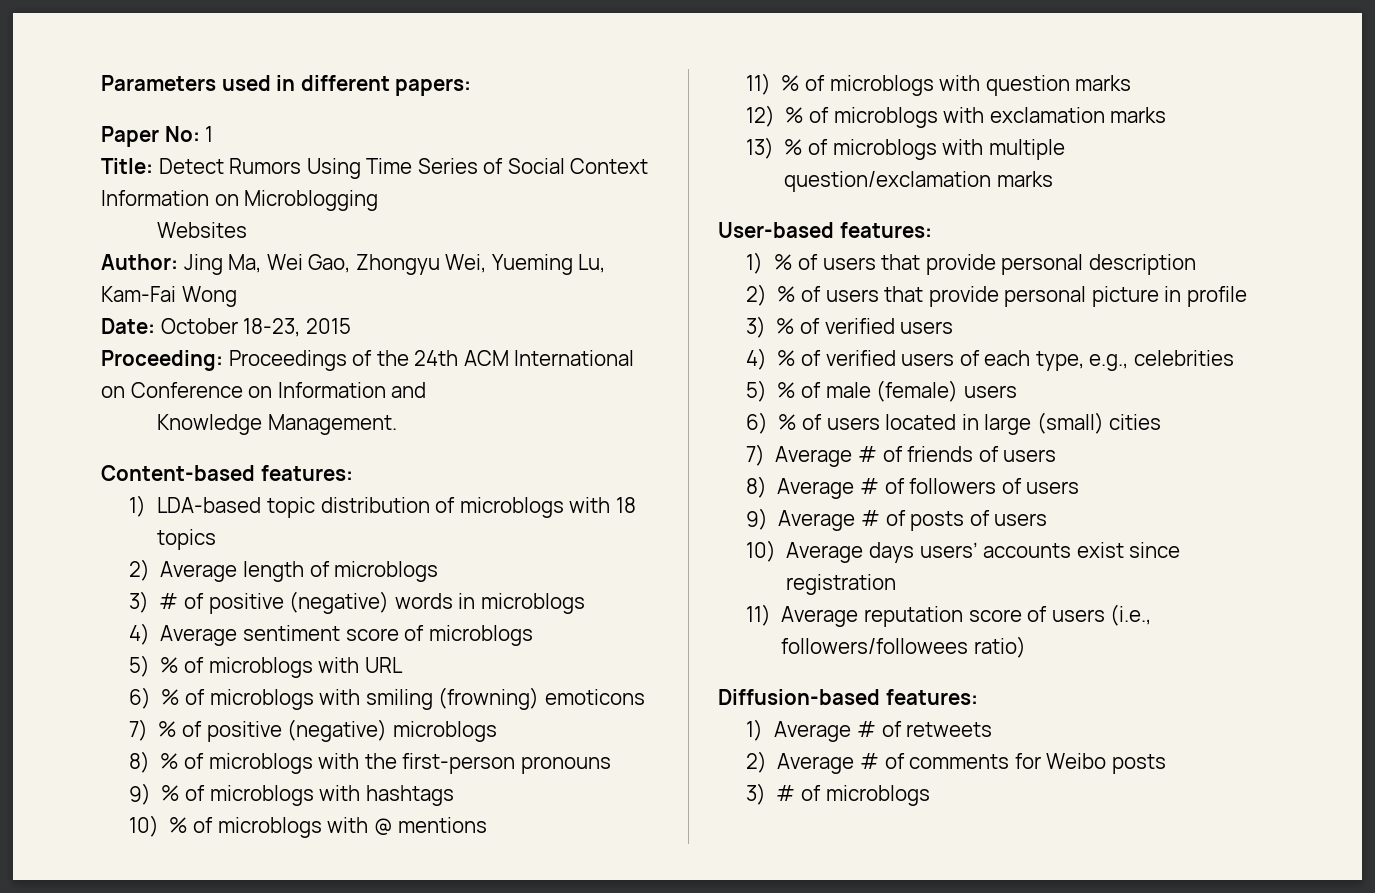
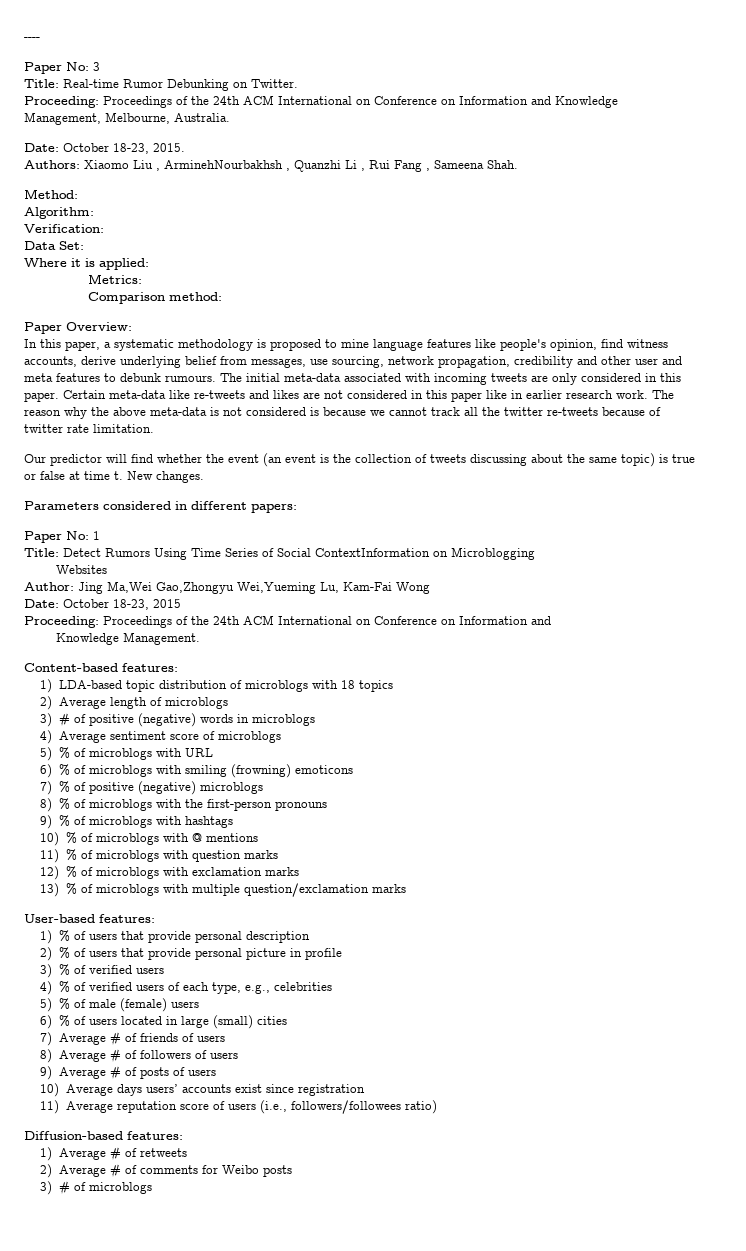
- Parameters used in different papers:
+ ----
+ Paper No: 3
+ Title: Real-time Rumor Debunking on Twitter.
+ Proceeding: Proceedings of the 24th ACM International on Conference on Information and Knowledge Management, Melbourne, Australia.
+ Date: October 18-23, 2015.
+ Authors: Xiaomo Liu , ArminehNourbakhsh , Quanzhi Li , Rui Fang , Sameena Shah.
+ Method:
+ Algorithm:
+ Verification:
+ Data Set:
+ Where it is applied:
+ Metrics:
+ Comparison method:
+ Paper Overview:
+ In this paper, a systematic methodology is proposed to mine language features like people's opinion, find witness accounts, derive underlying belief from messages, use sourcing, network propagation, credibility and other user and meta features to debunk rumours. The initial meta-data associated with incoming tweets are only considered in this paper. Certain meta-data like re-tweets and likes are not considered in this paper like in earlier research work. The reason why the above meta-data is not considered is because we cannot track all the twitter re-tweets because of twitter rate limitation.
+ Our predictor will find whether the event (an event is the collection of tweets discussing about the same topic) is true or false at time t. New changes.
+ Parameters considered in different papers:
- Title: Detect Rumors Using Time Series of Social Context Information on Microblogging
+ Title: Detect Rumors Using Time Series of Social ContextInformation on Microblogging
- Author: Jing Ma, Wei Gao, Zhongyu Wei, Yueming Lu, Kam-Fai Wong
+ Author: Jing Ma,Wei Gao,Zhongyu Wei,Yueming Lu, Kam-Fai Wong

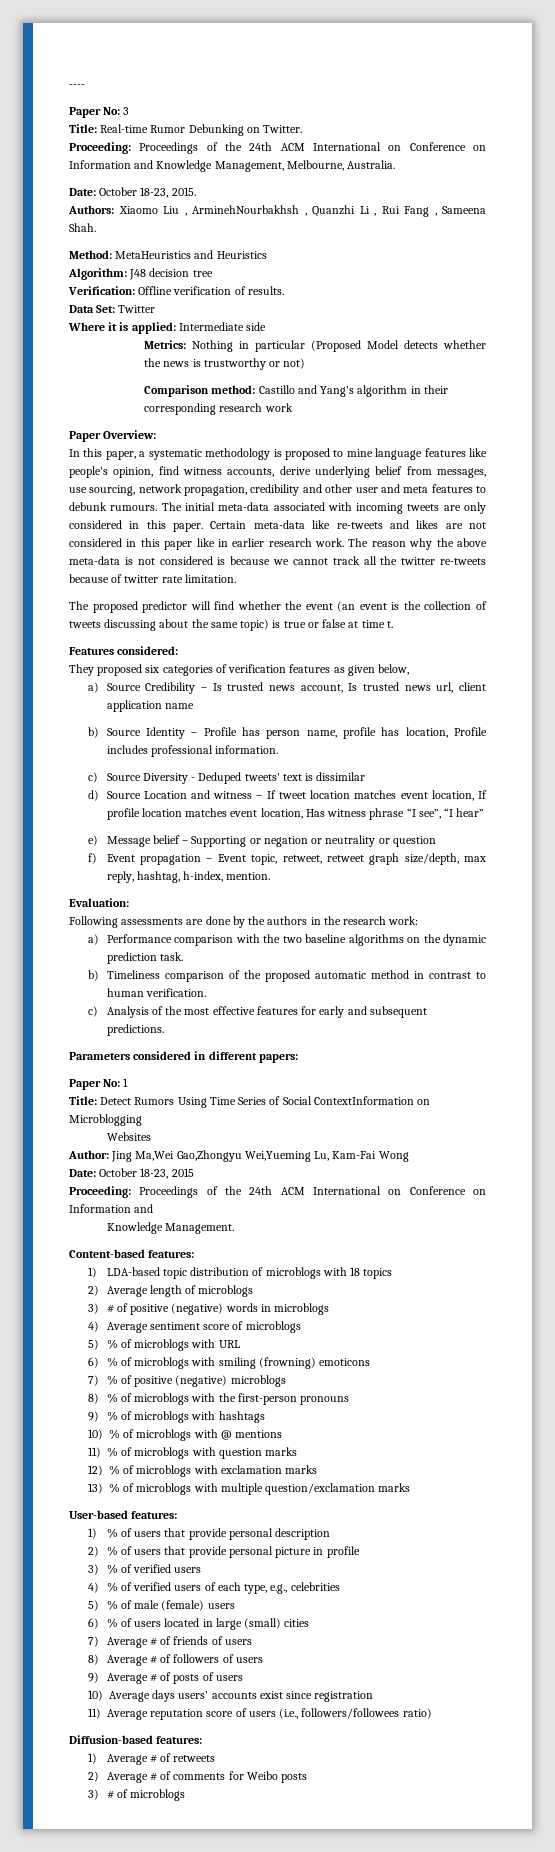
- Method:
- Algorithm:
- Verification:
+ Method: MetaHeuristics and Heuristics
+ Algorithm: J48 decision tree
+ Verification: Offline verification of results.
- Data Set:
+ Data Set: Twitter
- Where it is applied:
+ Where it is applied: Intermediate side
- Metrics:
- Comparison method:
+ Metrics: Nothing in particular (Proposed Model detects whether the news is trustworthy or not)
+ Comparison method: Castillo and Yang’s algorithm in their corresponding research work
- Our predictor will find whether the event (an event is the collection of tweets discussing about the same topic) is true or false at time t. New changes.
+ The proposed predictor will find whether the event (an event is the collection of tweets discussing about the same topic) is true or false at time t.
+ Features considered:
+ They proposed six categories of verification features as given below,
+ a) Source Credibility – Is trusted news account, Is trusted news url, client application name
+ b) Source Identity – Profile has person name, profile has location, Profile includes professional information.
+ c) Source Diversity - Deduped tweets' text is dissimilar
+ d) Source Location and witness – If tweet location matches event location, If profile location matches event location, Has witness phrase “I see”, “I hear”
+ e) Message belief – Supporting or negation or neutrality or question
+ f) Event propagation – Event topic, retweet, retweet graph size/depth, max reply, hashtag, h-index, mention.
+ Evaluation:
+ Following assessments are done by the authors in the research work:
+ a) Performance comparison with the two baseline algorithms on the dynamic prediction task.
+ b) Timeliness comparison of the proposed automatic method in contrast to human verification.
+ c) Analysis of the most effective features for early and subsequent predictions.

